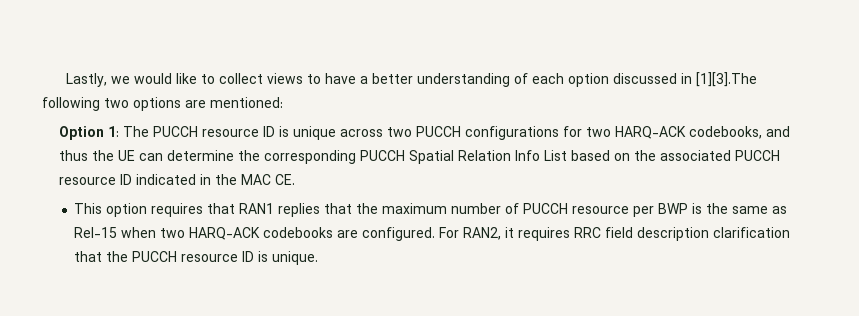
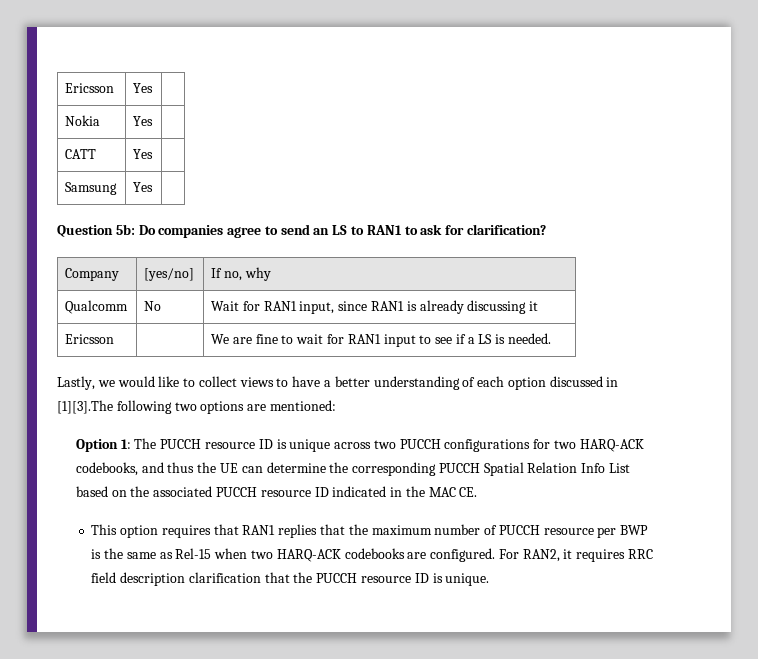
+ Ericsson | Yes |
+ Nokia | Yes |
+ CATT | Yes |
+ Samsung | Yes |
+ Question 5b: Do companies agree to send an LS to RAN1 to ask for clarification?
+ Company | [yes/no] | If no, why
+ Qualcomm | No | Wait for RAN1 input, since RAN1 is already discussing it
+ Ericsson | | We are fine to wait for RAN1 input to see if a LS is needed.

